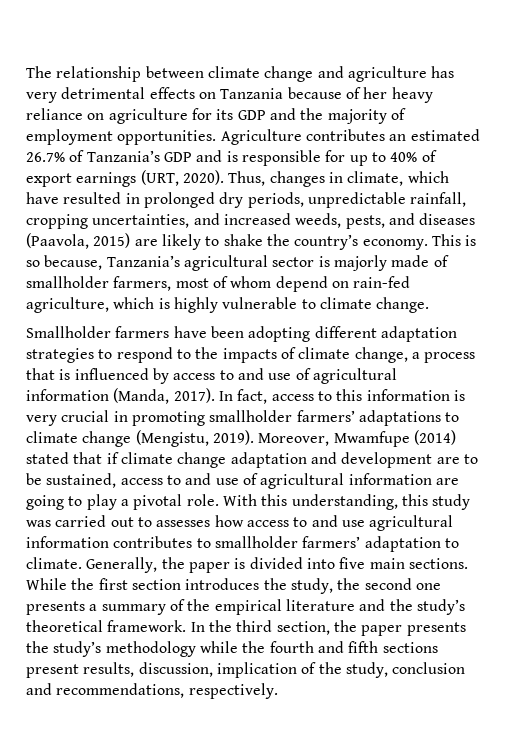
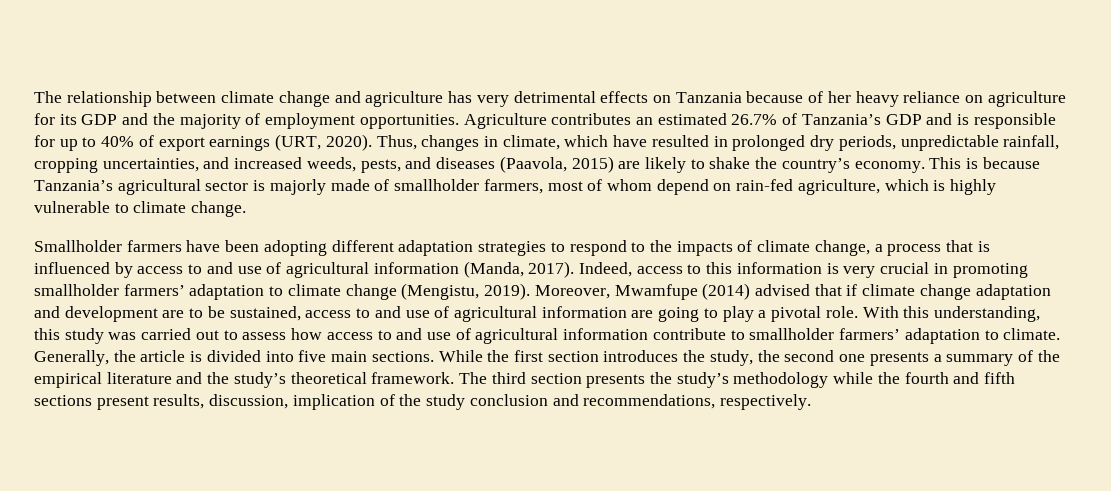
- This is so because, Tanzania’s agricultural sector is majorly made of smallholder farmers, most of whom depend on rain-fed agriculture, which is highly vulnerable to climate change.
+ This is because Tanzania’s agricultural sector is majorly made of smallholder farmers, most of whom depend on rain-fed agriculture, which is highly vulnerable to climate change.
- In fact, access to this information is very crucial in promoting smallholder farmers’ adaptations to climate change (Mengistu, 2019).
+ Indeed, access to this information is very crucial in promoting smallholder farmers’ adaptation to climate change (Mengistu, 2019).
- Moreover, Mwamfupe (2014) stated that if climate change adaptation and development are to be sustained, access to and use of agricultural information are going to play a pivotal role.
+ Moreover, Mwamfupe (2014) advised that if climate change adaptation and development are to be sustained, access to and use of agricultural information are going to play a pivotal role.
- With this understanding, this study was carried out to assesses how access to and use agricultural information contributes to smallholder farmers’ adaptation to climate.
+ With this understanding, this study was carried out to assess how access to and use of agricultural information contribute to smallholder farmers’ adaptation to climate.
- Generally, the paper is divided into five main sections.
+ Generally, the article is divided into five main sections.
- In the third section, the paper presents the study’s methodology while the fourth and fifth sections present results, discussion, implication of the study, conclusion and recommendations, respectively.
+ The third section presents the study’s methodology while the fourth and fifth sections present results, discussion, implication of the study conclusion and recommendations, respectively.

